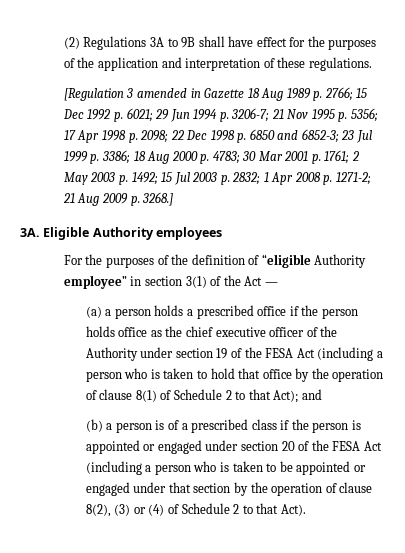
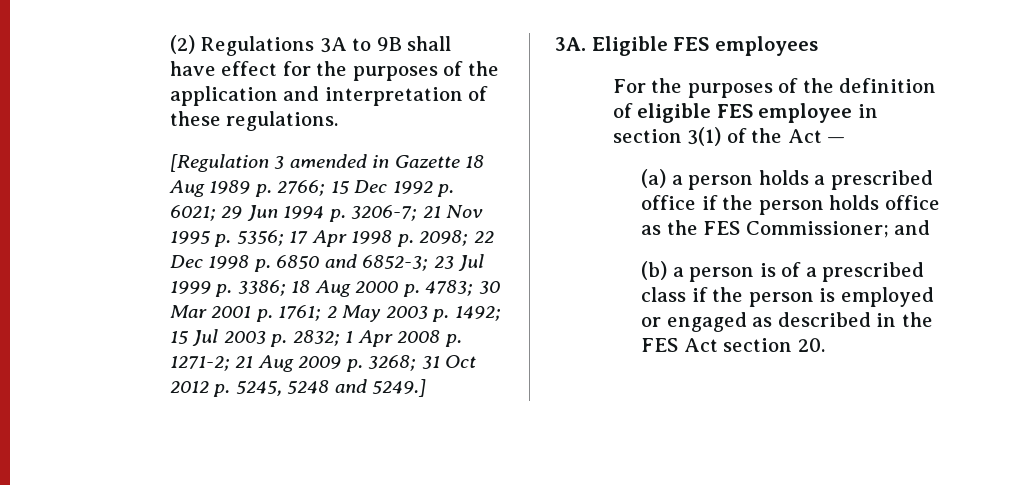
- 21 Aug 2009 p. 3268.]
+ 21 Aug 2009 p. 3268; 31 Oct 2012 p. 5245, 5248 and 5249.]
- Eligible Authority employees
+ Eligible FES employees
- For the purposes of the definition of “eligible Authority employee” in section 3(1) of the Act —
+ For the purposes of the definition of eligible FES employee in section 3(1) of the Act —
- (a) a person holds a prescribed office if the person holds office as the chief executive officer of the Authority under section 19 of the FESA Act (including a person who is taken to hold that office by the operation of clause 8(1) of Schedule 2 to that Act); and
+ (a) a person holds a prescribed office if the person holds office as the FES Commissioner; and
- (b) a person is of a prescribed class if the person is appointed or engaged under section 20 of the FESA Act (including a person who is taken to be appointed or engaged under that section by the operation of clause 8(2), (3) or (4) of Schedule 2 to that Act).
+ (b) a person is of a prescribed class if the person is employed or engaged as described in the FES Act section 20.

